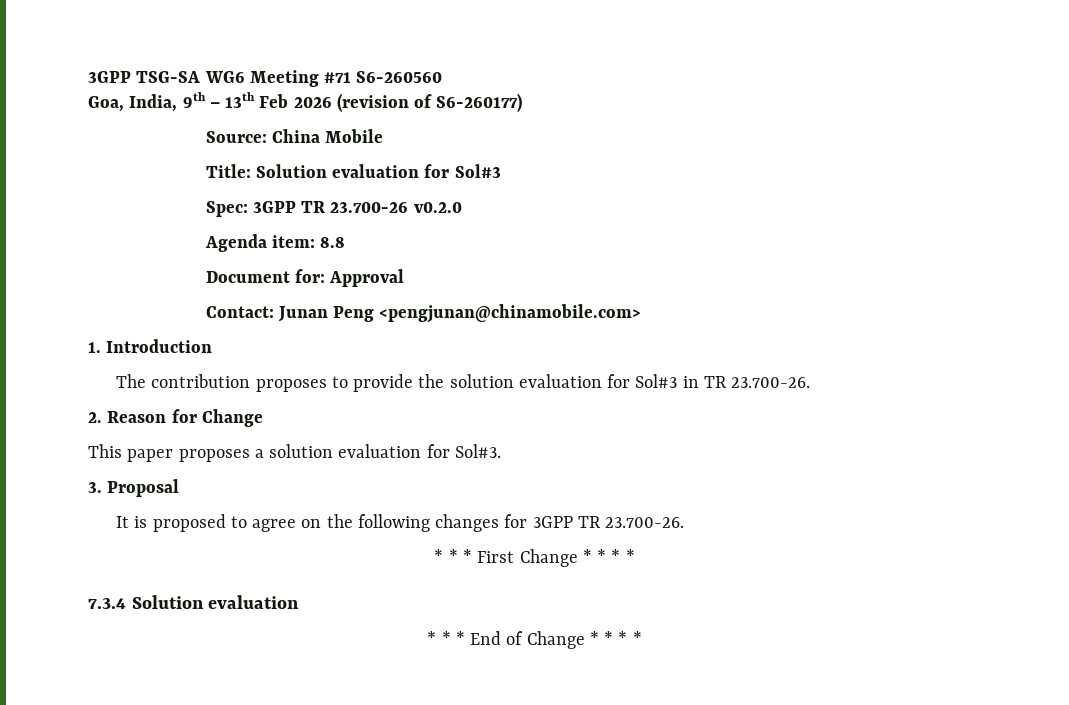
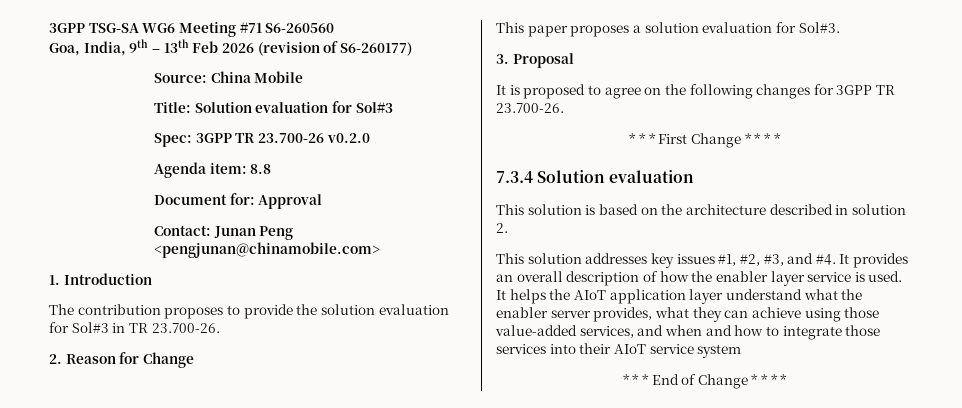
+ This solution is based on the architecture described in solution 2.
+ This solution addresses key issues #1, #2, #3, and #4. It provides an overall description of how the enabler layer service is used. It helps the AIoT application layer understand what the enabler server provides, what they can achieve using those value-added services, and when and how to integrate those services into their AIoT service system

